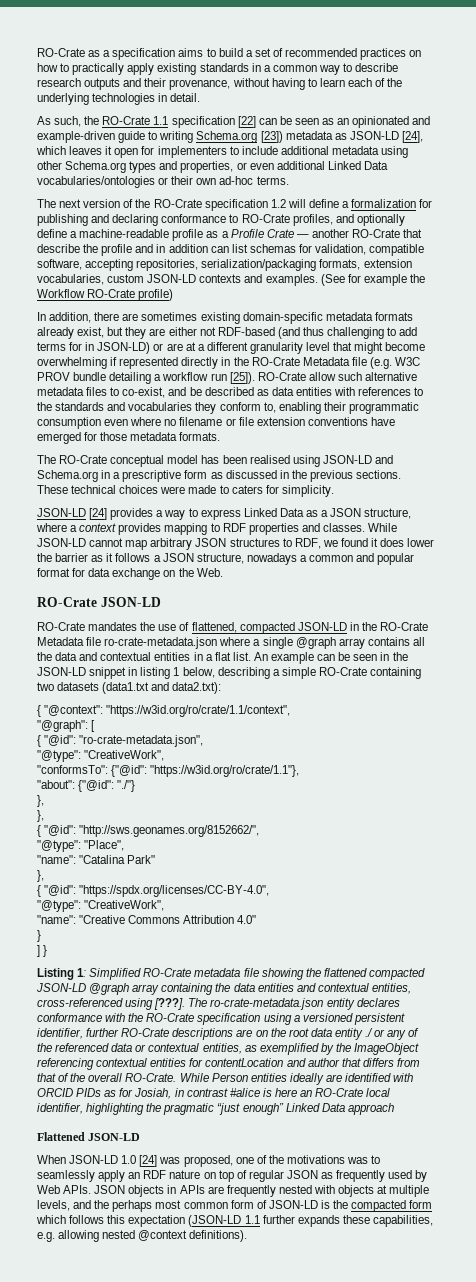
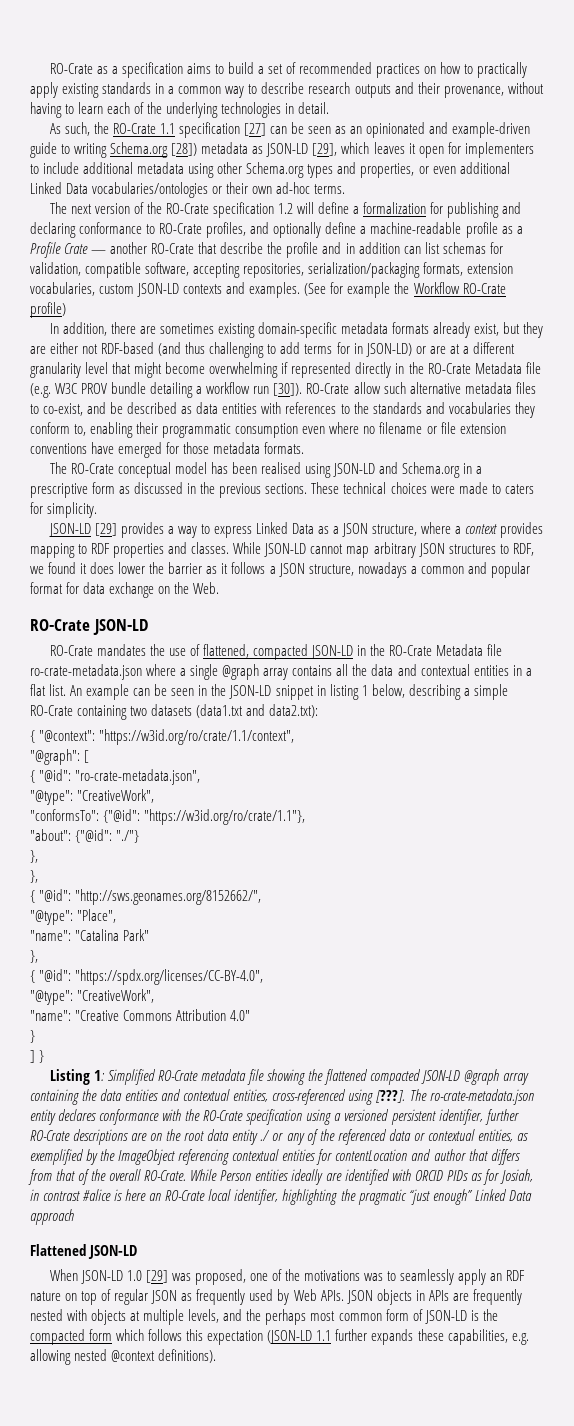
- As such, the RO-Crate 1.1 specification [22] can be seen as an opinionated and example-driven guide to writing Schema.org [23]) metadata as JSON-LD [24], which leaves it open for implementers to include additional metadata using other Schema.org types and properties, or even additional Linked Data vocabularies/ontologies or their own ad-hoc terms.
+ As such, the RO-Crate 1.1 specification [27] can be seen as an opinionated and example-driven guide to writing Schema.org [28]) metadata as JSON-LD [29], which leaves it open for implementers to include additional metadata using other Schema.org types and properties, or even additional Linked Data vocabularies/ontologies or their own ad-hoc terms.
- In addition, there are sometimes existing domain-specific metadata formats already exist, but they are either not RDF-based (and thus challenging to add terms for in JSON-LD) or are at a different granularity level that might become overwhelming if represented directly in the RO-Crate Metadata file (e.g. W3C PROV bundle detailing a workflow run [25]).
+ In addition, there are sometimes existing domain-specific metadata formats already exist, but they are either not RDF-based (and thus challenging to add terms for in JSON-LD) or are at a different granularity level that might become overwhelming if represented directly in the RO-Crate Metadata file (e.g. W3C PROV bundle detailing a workflow run [30]).
- JSON-LD [24] provides a way to express Linked Data as a JSON structure, where a context provides mapping to RDF properties and classes.
+ JSON-LD [29] provides a way to express Linked Data as a JSON structure, where a context provides mapping to RDF properties and classes.
- When JSON-LD 1.0 [24] was proposed, one of the motivations was to seamlessly apply an RDF nature on top of regular JSON as frequently used by Web APIs.
+ When JSON-LD 1.0 [29] was proposed, one of the motivations was to seamlessly apply an RDF nature on top of regular JSON as frequently used by Web APIs.

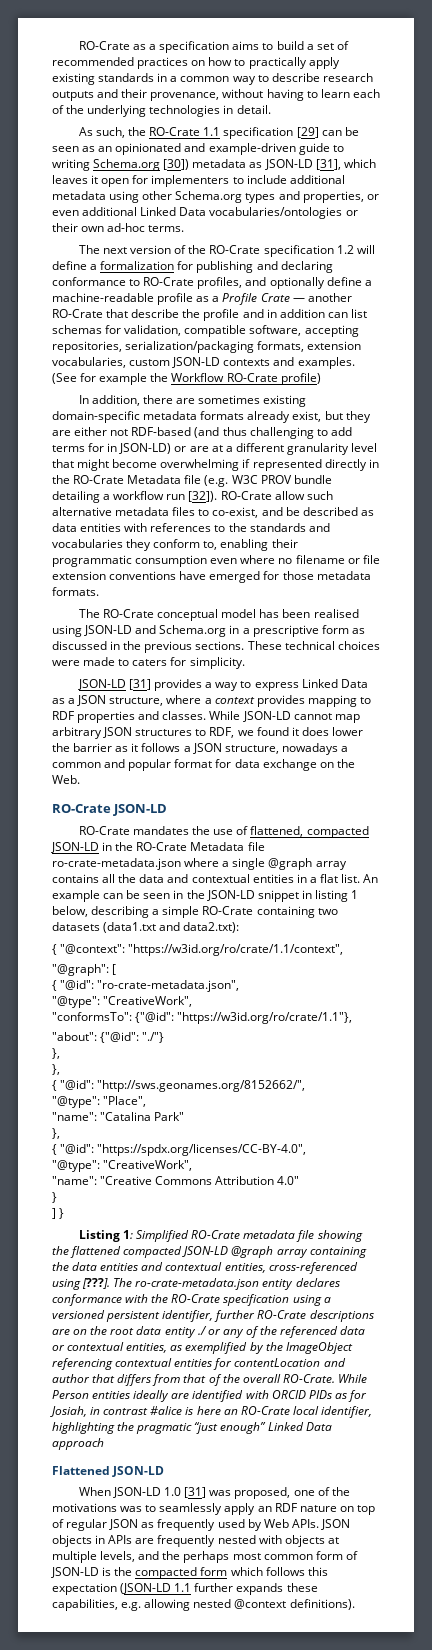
- As such, the RO-Crate 1.1 specification [27] can be seen as an opinionated and example-driven guide to writing Schema.org [28]) metadata as JSON-LD [29], which leaves it open for implementers to include additional metadata using other Schema.org types and properties, or even additional Linked Data vocabularies/ontologies or their own ad-hoc terms.
+ As such, the RO-Crate 1.1 specification [29] can be seen as an opinionated and example-driven guide to writing Schema.org [30]) metadata as JSON-LD [31], which leaves it open for implementers to include additional metadata using other Schema.org types and properties, or even additional Linked Data vocabularies/ontologies or their own ad-hoc terms.
- In addition, there are sometimes existing domain-specific metadata formats already exist, but they are either not RDF-based (and thus challenging to add terms for in JSON-LD) or are at a different granularity level that might become overwhelming if represented directly in the RO-Crate Metadata file (e.g. W3C PROV bundle detailing a workflow run [30]).
+ In addition, there are sometimes existing domain-specific metadata formats already exist, but they are either not RDF-based (and thus challenging to add terms for in JSON-LD) or are at a different granularity level that might become overwhelming if represented directly in the RO-Crate Metadata file (e.g. W3C PROV bundle detailing a workflow run [32]).
- JSON-LD [29] provides a way to express Linked Data as a JSON structure, where a context provides mapping to RDF properties and classes.
+ JSON-LD [31] provides a way to express Linked Data as a JSON structure, where a context provides mapping to RDF properties and classes.
- When JSON-LD 1.0 [29] was proposed, one of the motivations was to seamlessly apply an RDF nature on top of regular JSON as frequently used by Web APIs.
+ When JSON-LD 1.0 [31] was proposed, one of the motivations was to seamlessly apply an RDF nature on top of regular JSON as frequently used by Web APIs.

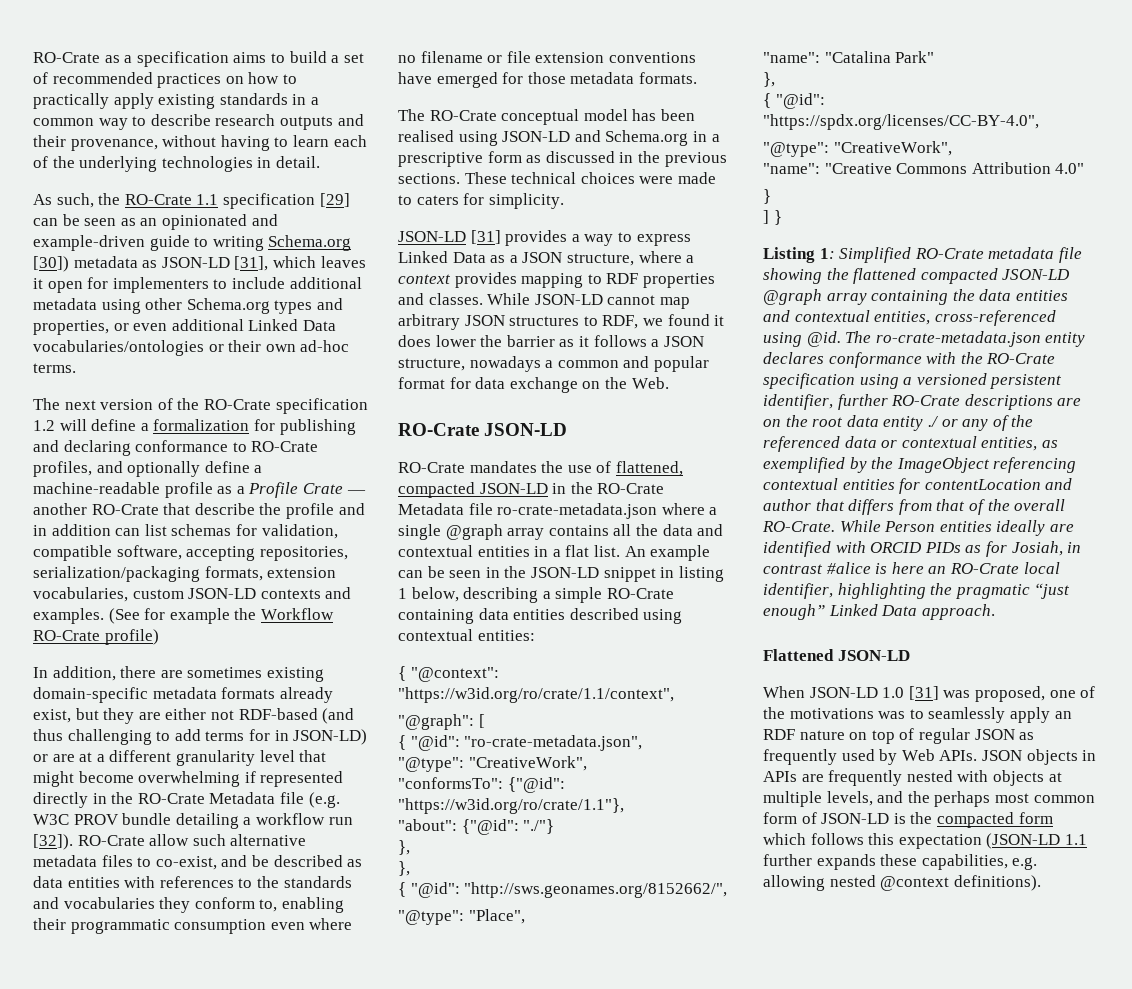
- An example can be seen in the JSON-LD snippet in listing 1 below, describing a simple RO-Crate containing two datasets (data1.txt and data2.txt):
+ An example can be seen in the JSON-LD snippet in listing 1 below, describing a simple RO-Crate containing data entities described using contextual entities:
- Listing 1: Simplified RO-Crate metadata file showing the flattened compacted JSON-LD @graph array containing the data entities and contextual entities, cross-referenced using [???].
+ Listing 1: Simplified RO-Crate metadata file showing the flattened compacted JSON-LD @graph array containing the data entities and contextual entities, cross-referenced using @id.
- While Person entities ideally are identified with ORCID PIDs as for Josiah, in contrast #alice is here an RO-Crate local identifier, highlighting the pragmatic “just enough” Linked Data approach
+ While Person entities ideally are identified with ORCID PIDs as for Josiah, in contrast #alice is here an RO-Crate local identifier, highlighting the pragmatic “just enough” Linked Data approach.

